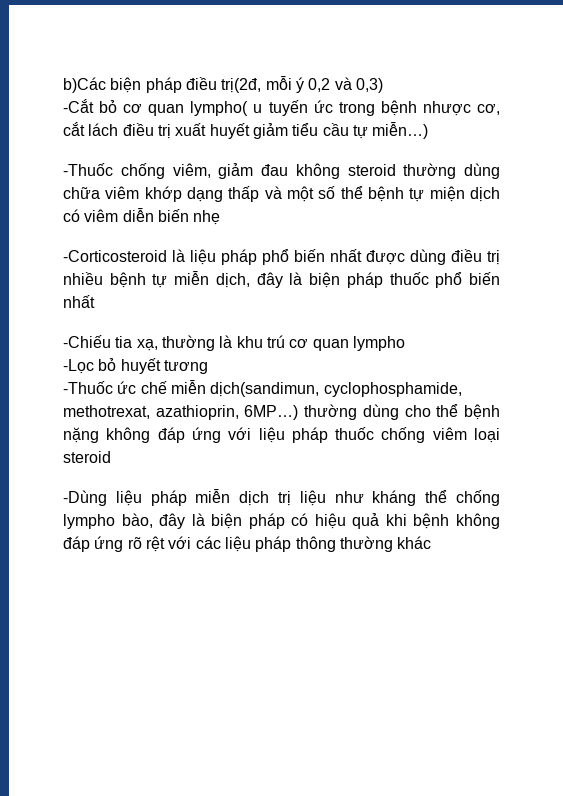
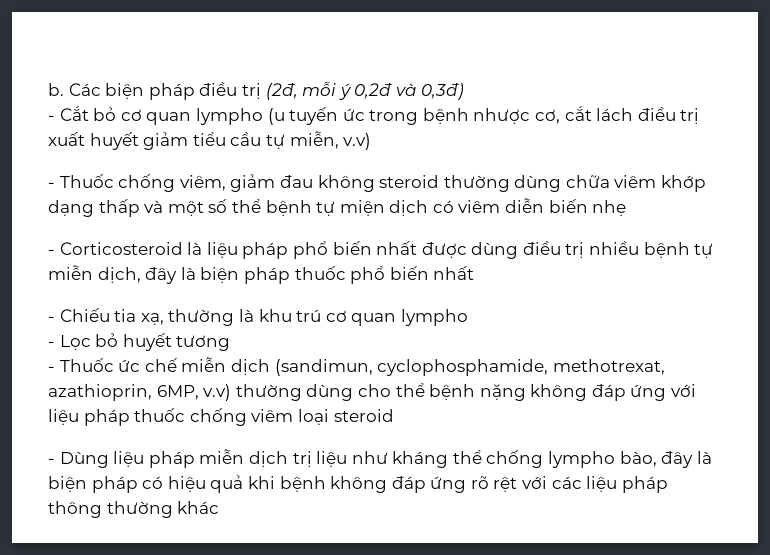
- b)Các biện pháp điều trị(2đ, mỗi ý 0,2 và 0,3)
- -Cắt bỏ cơ quan lympho( u tuyến ức trong bệnh nhược cơ, cắt lách điều trị xuất huyết giảm tiểu cầu tự miễn…)
- -Thuốc chống viêm, giảm đau không steroid thường dùng chữa viêm khớp dạng thấp và một số thể bệnh tự miện dịch có viêm diễn biến nhẹ
+ b. Các biện pháp điều trị (2đ, mỗi ý 0,2đ và 0,3đ)
+ - Cắt bỏ cơ quan lympho (u tuyến ức trong bệnh nhược cơ, cắt lách điều trị xuất huyết giảm tiểu cầu tự miễn, v.v)
+ - Thuốc chống viêm, giảm đau không steroid thường dùng chữa viêm khớp dạng thấp và một số thể bệnh tự miện dịch có viêm diễn biến nhẹ
- -Corticosteroid là liệu pháp phổ biến nhất được dùng điều trị nhiều bệnh tự miễn dịch, đây là biện pháp thuốc phổ biến nhất
+ - Corticosteroid là liệu pháp phổ biến nhất được dùng điều trị nhiều bệnh tự miễn dịch, đây là biện pháp thuốc phổ biến nhất
- -Chiếu tia xạ, thường là khu trú cơ quan lympho
+ - Chiếu tia xạ, thường là khu trú cơ quan lympho
- -Lọc bỏ huyết tương
+ - Lọc bỏ huyết tương
- -Thuốc ức chế miễn dịch(sandimun, cyclophosphamide, methotrexat, azathioprin, 6MP…) thường dùng cho thể bệnh nặng không đáp ứng với liệu pháp thuốc chống viêm loại steroid
+ - Thuốc ức chế miễn dịch (sandimun, cyclophosphamide, methotrexat, azathioprin, 6MP, v.v) thường dùng cho thể bệnh nặng không đáp ứng với liệu pháp thuốc chống viêm loại steroid
- -Dùng liệu pháp miễn dịch trị liệu như kháng thể chống lympho bào, đây là biện pháp có hiệu quả khi bệnh không đáp ứng rõ rệt với các liệu pháp thông thường khác
+ - Dùng liệu pháp miễn dịch trị liệu như kháng thể chống lympho bào, đây là biện pháp có hiệu quả khi bệnh không đáp ứng rõ rệt với các liệu pháp thông thường khác

